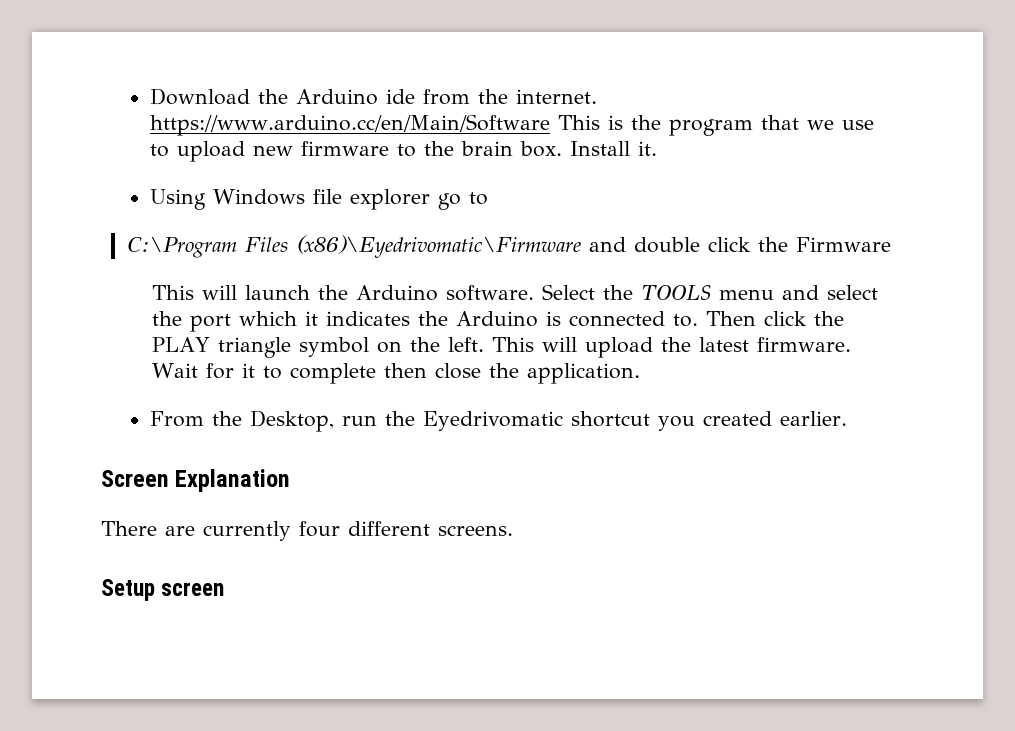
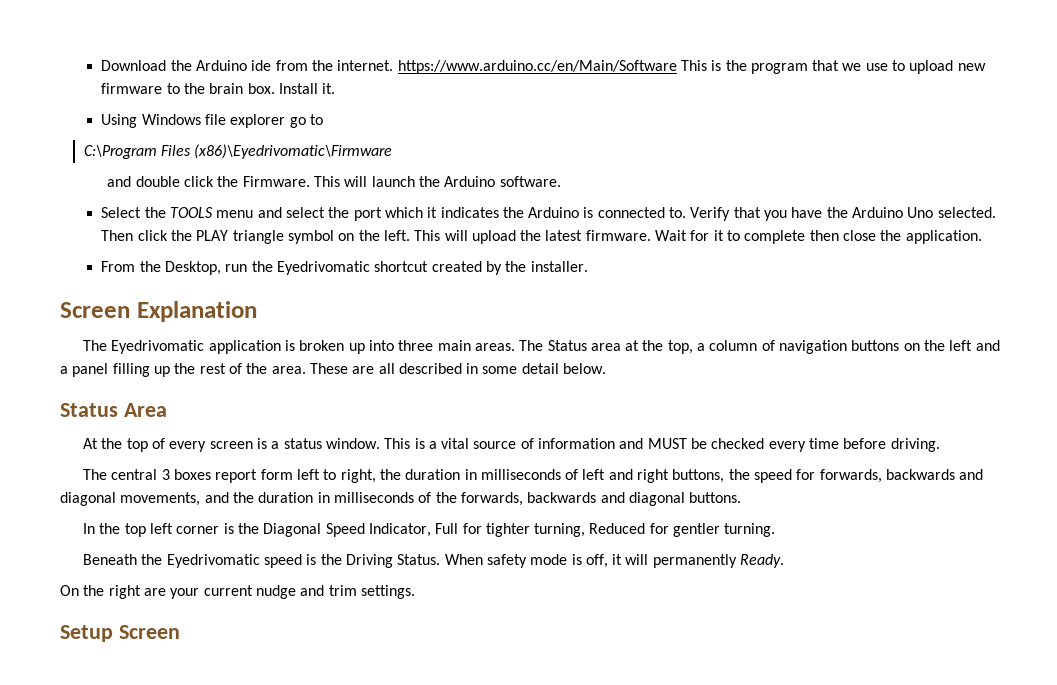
- C:\Program Files (x86)\Eyedrivomatic\Firmware and double click the Firmware
- This will launch the Arduino software. Select the TOOLS menu and select the port which it indicates the Arduino is connected to.
+ C:\Program Files (x86)\Eyedrivomatic\Firmware
+ and double click the Firmware. This will launch the Arduino software.
+ Select the TOOLS menu and select the port which it indicates the Arduino is connected to.
+ Verify that you have the Arduino Uno selected.
- From the Desktop, run the Eyedrivomatic shortcut you created earlier.
+ From the Desktop, run the Eyedrivomatic shortcut created by the installer.
  Screen Explanation
- There are currently four different screens.
+ The Eyedrivomatic application is broken up into three main areas. The Status area at the top, a column of navigation buttons on the left and a panel filling up the rest of the area. These are all described in some detail below.
+ Status Area
+ At the top of every screen is a status window. This is a vital source of information and MUST be checked every time before driving.
+ The central 3 boxes report form left to right, the duration in milliseconds of left and right buttons, the speed for forwards, backwards and diagonal movements, and the duration in milliseconds of the forwards, backwards and diagonal buttons.
+ In the top left corner is the Diagonal Speed Indicator, Full for tighter turning, Reduced for gentler turning.
+ Beneath the Eyedrivomatic speed is the Driving Status. When safety mode is off, it will permanently Ready.
+ On the right are your current nudge and trim settings.
- Setup screen
+ Setup Screen

